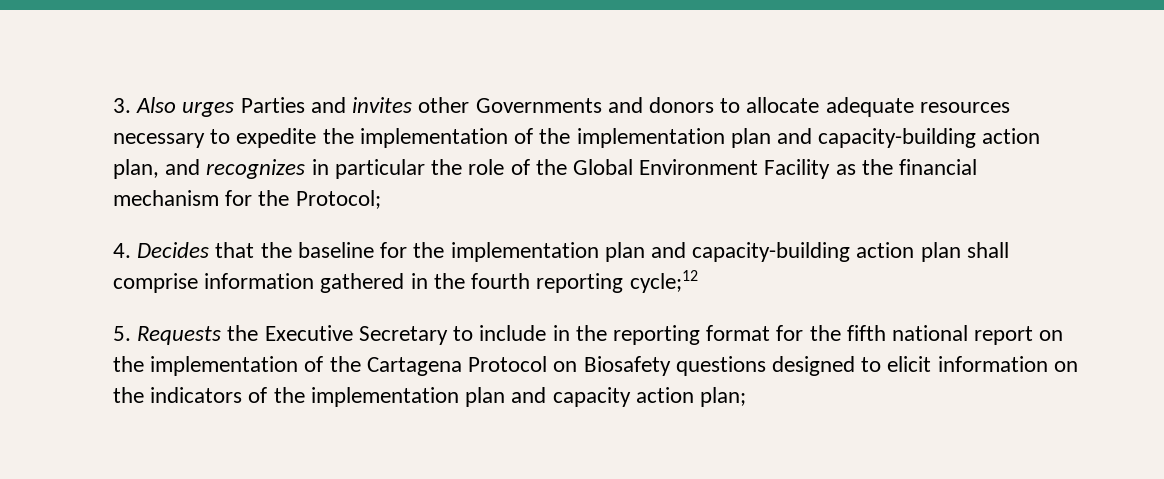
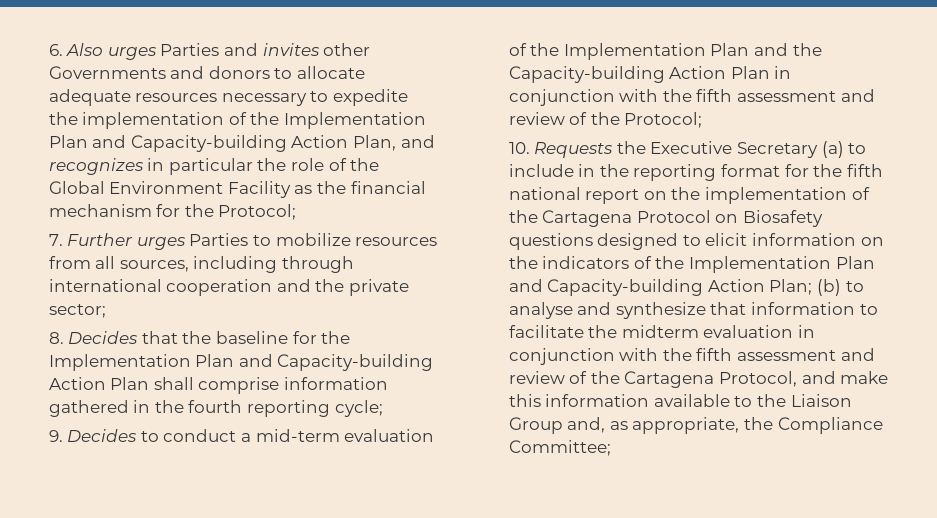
- 3. Also urges Parties and invites other Governments and donors to allocate adequate resources necessary to expedite the implementation of the implementation plan and capacity-building action plan, and recognizes in particular the role of the Global Environment Facility as the financial mechanism for the Protocol;
+ 6. Also urges Parties and invites other Governments and donors to allocate adequate resources necessary to expedite the implementation of the Implementation Plan and Capacity-building Action Plan, and recognizes in particular the role of the Global Environment Facility as the financial mechanism for the Protocol;
- 4. Decides that the baseline for the implementation plan and capacity-building action plan shall comprise information gathered in the fourth reporting cycle;12
- 5. Requests the Executive Secretary to include in the reporting format for the fifth national report on the implementation of the Cartagena Protocol on Biosafety questions designed to elicit information on the indicators of the implementation plan and capacity action plan;
+ 7. Further urges Parties to mobilize resources from all sources, including through international cooperation and the private sector;
+ 8. Decides that the baseline for the Implementation Plan and Capacity-building Action Plan shall comprise information gathered in the fourth reporting cycle;
+ 9. Decides to conduct a mid-term evaluation of the Implementation Plan and the Capacity-building Action Plan in conjunction with the fifth assessment and review of the Protocol;
+ 10. Requests the Executive Secretary (a) to include in the reporting format for the fifth national report on the implementation of the Cartagena Protocol on Biosafety questions designed to elicit information on the indicators of the Implementation Plan and Capacity-building Action Plan; (b) to analyse and synthesize that information to facilitate the midterm evaluation in conjunction with the fifth assessment and review of the Cartagena Protocol, and make this information available to the Liaison Group and, as appropriate, the Compliance Committee;

